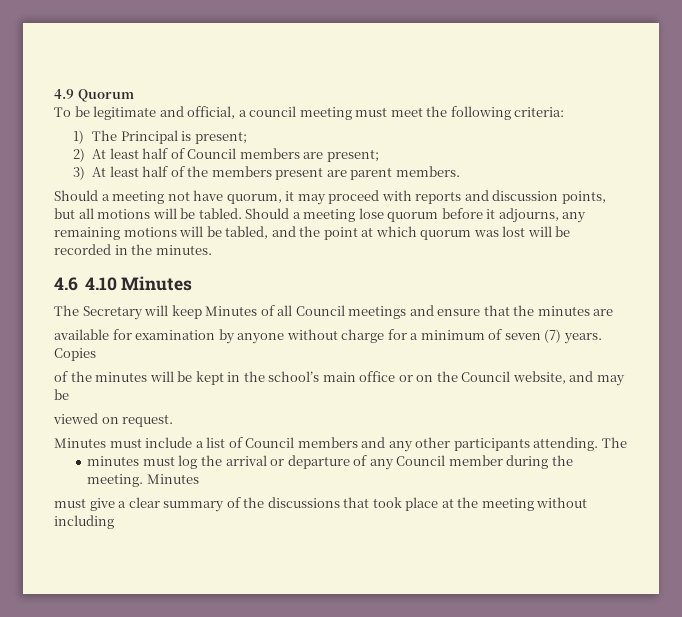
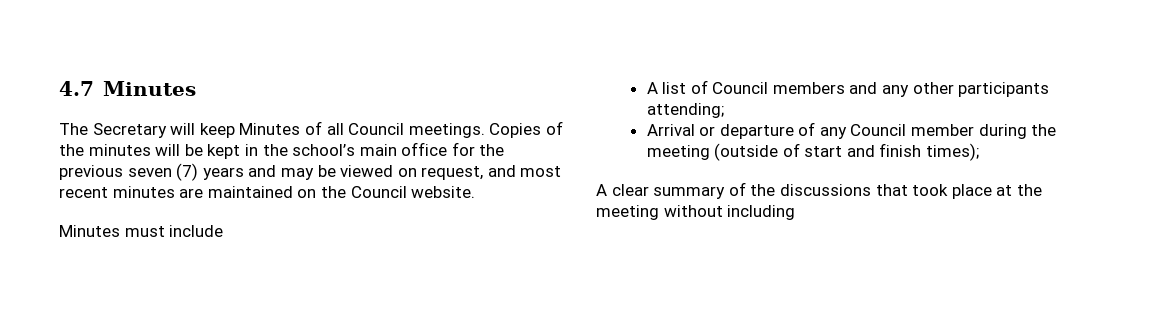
- 4.9 Quorum
- To be legitimate and official, a council meeting must meet the following criteria:
- 1) The Principal is present;
- 2) At least half of Council members are present;
- 3) At least half of the members present are parent members.
- Should a meeting not have quorum, it may proceed with reports and discussion points, but all motions will be tabled. Should a meeting lose quorum before it adjourns, any remaining motions will be tabled, and the point at which quorum was lost will be recorded in the minutes.
- 4.6 4.10 Minutes
+ 4.7 Minutes
- The Secretary will keep Minutes of all Council meetings and ensure that the minutes are
- available for examination by anyone without charge for a minimum of seven (7) years.
+ The Secretary will keep Minutes of all Council meetings.
- Copies
- of the minutes will be kept in the school’s main office or on the Council website, and may be
- viewed on request.
+ Copies of the minutes will be kept in the school’s main office for the previous seven (7) years and may be viewed on request, and most recent minutes are maintained on the Council website.
- Minutes must include a list of Council members and any other participants attending. The
- minutes must log the arrival or departure of any Council member during the meeting. Minutes
- must give a clear summary of the discussions that took place at the meeting without including
+ Minutes must include
+ A list of Council members and any other participants attending;
+ Arrival or departure of any Council member during the meeting (outside of start and finish times);
+ A clear summary of the discussions that took place at the meeting without including

